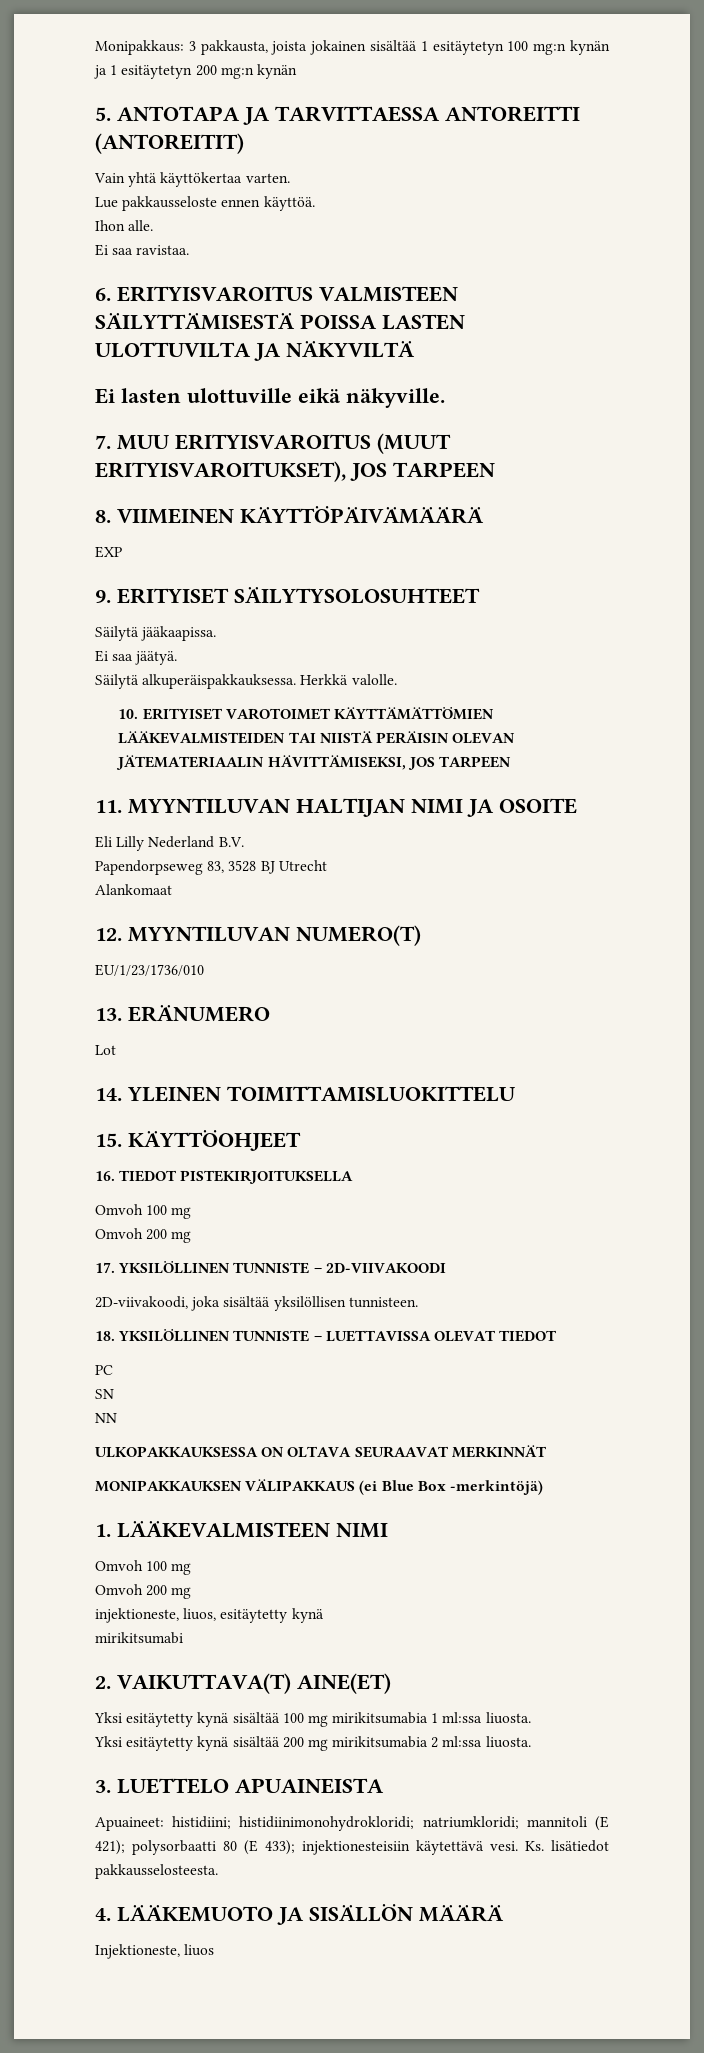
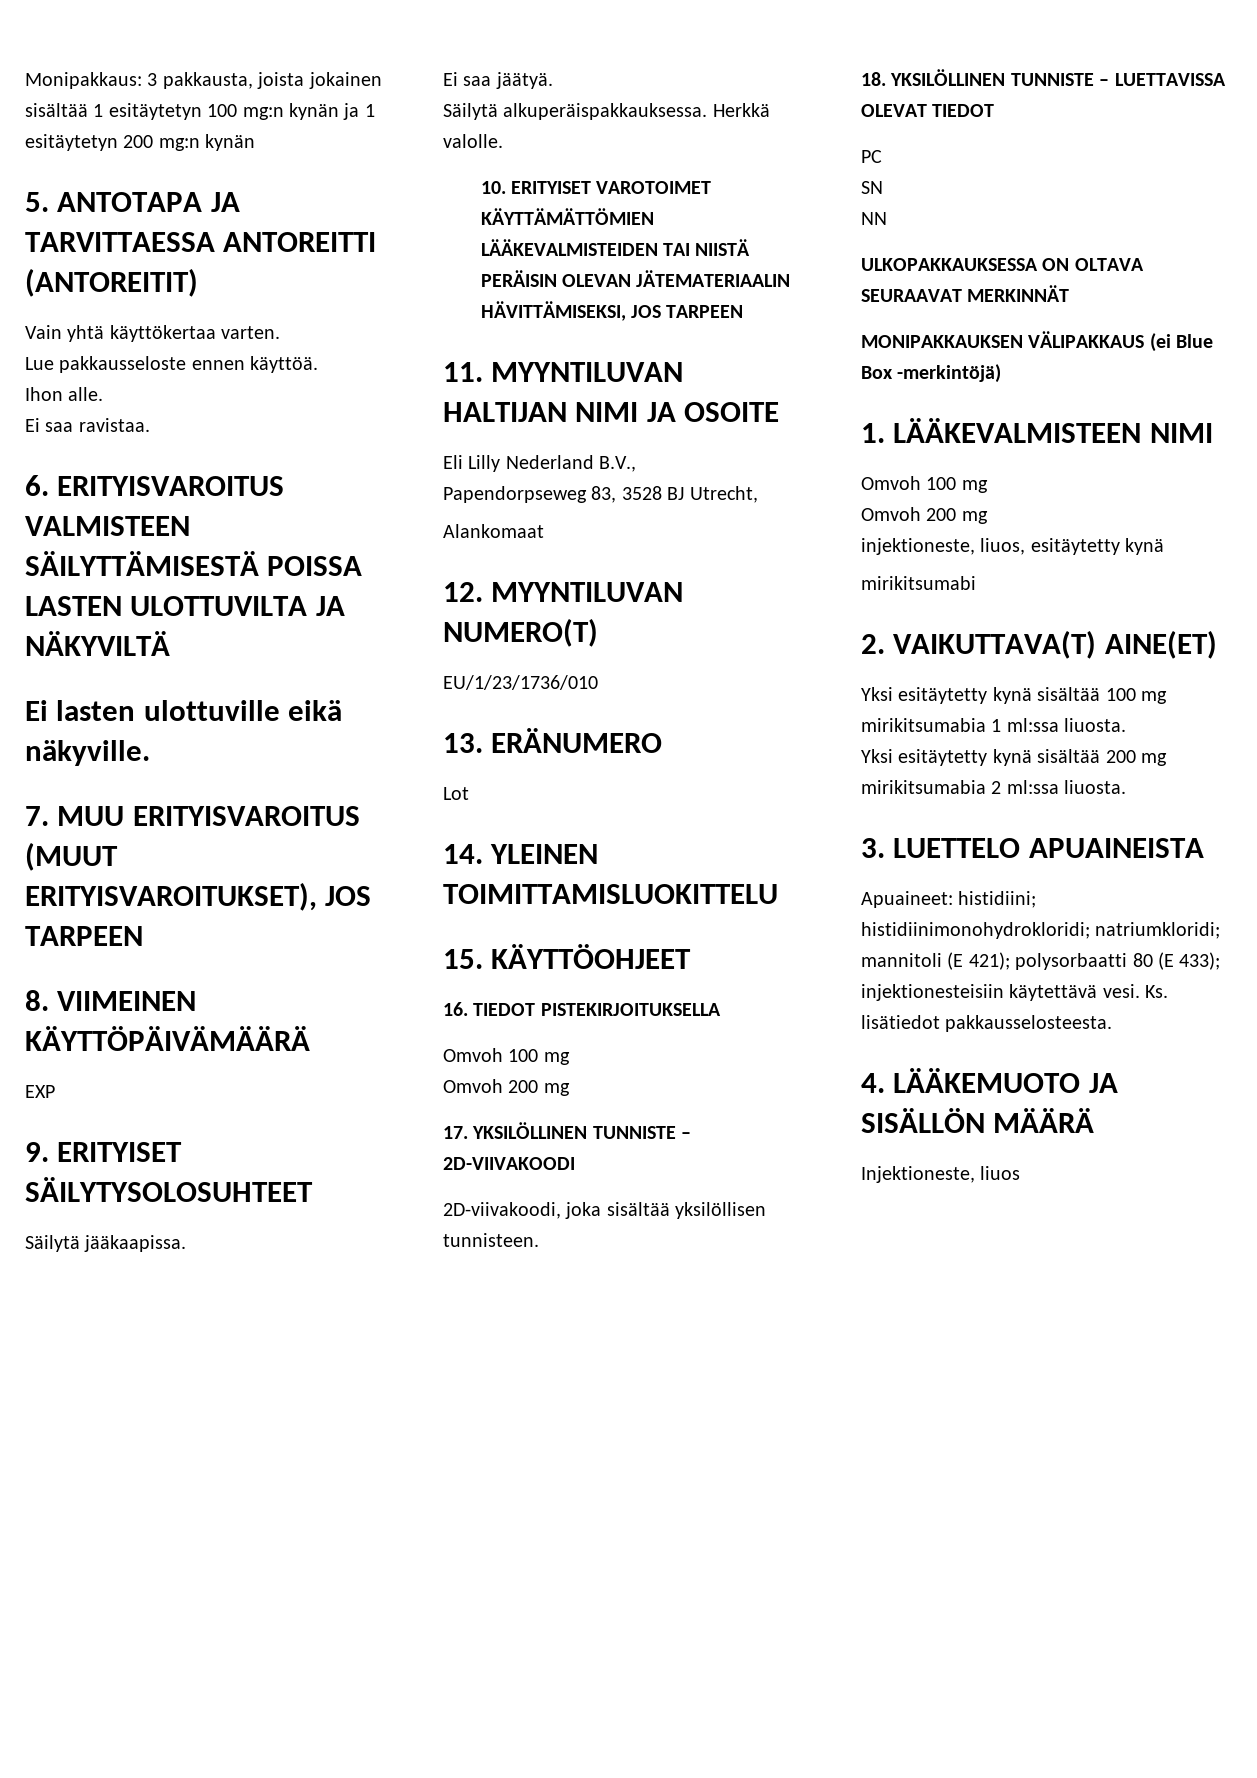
- Eli Lilly Nederland B.V.
+ Eli Lilly Nederland B.V.,
- Papendorpseweg 83, 3528 BJ Utrecht
+ Papendorpseweg 83, 3528 BJ Utrecht,

